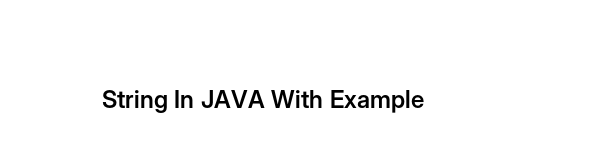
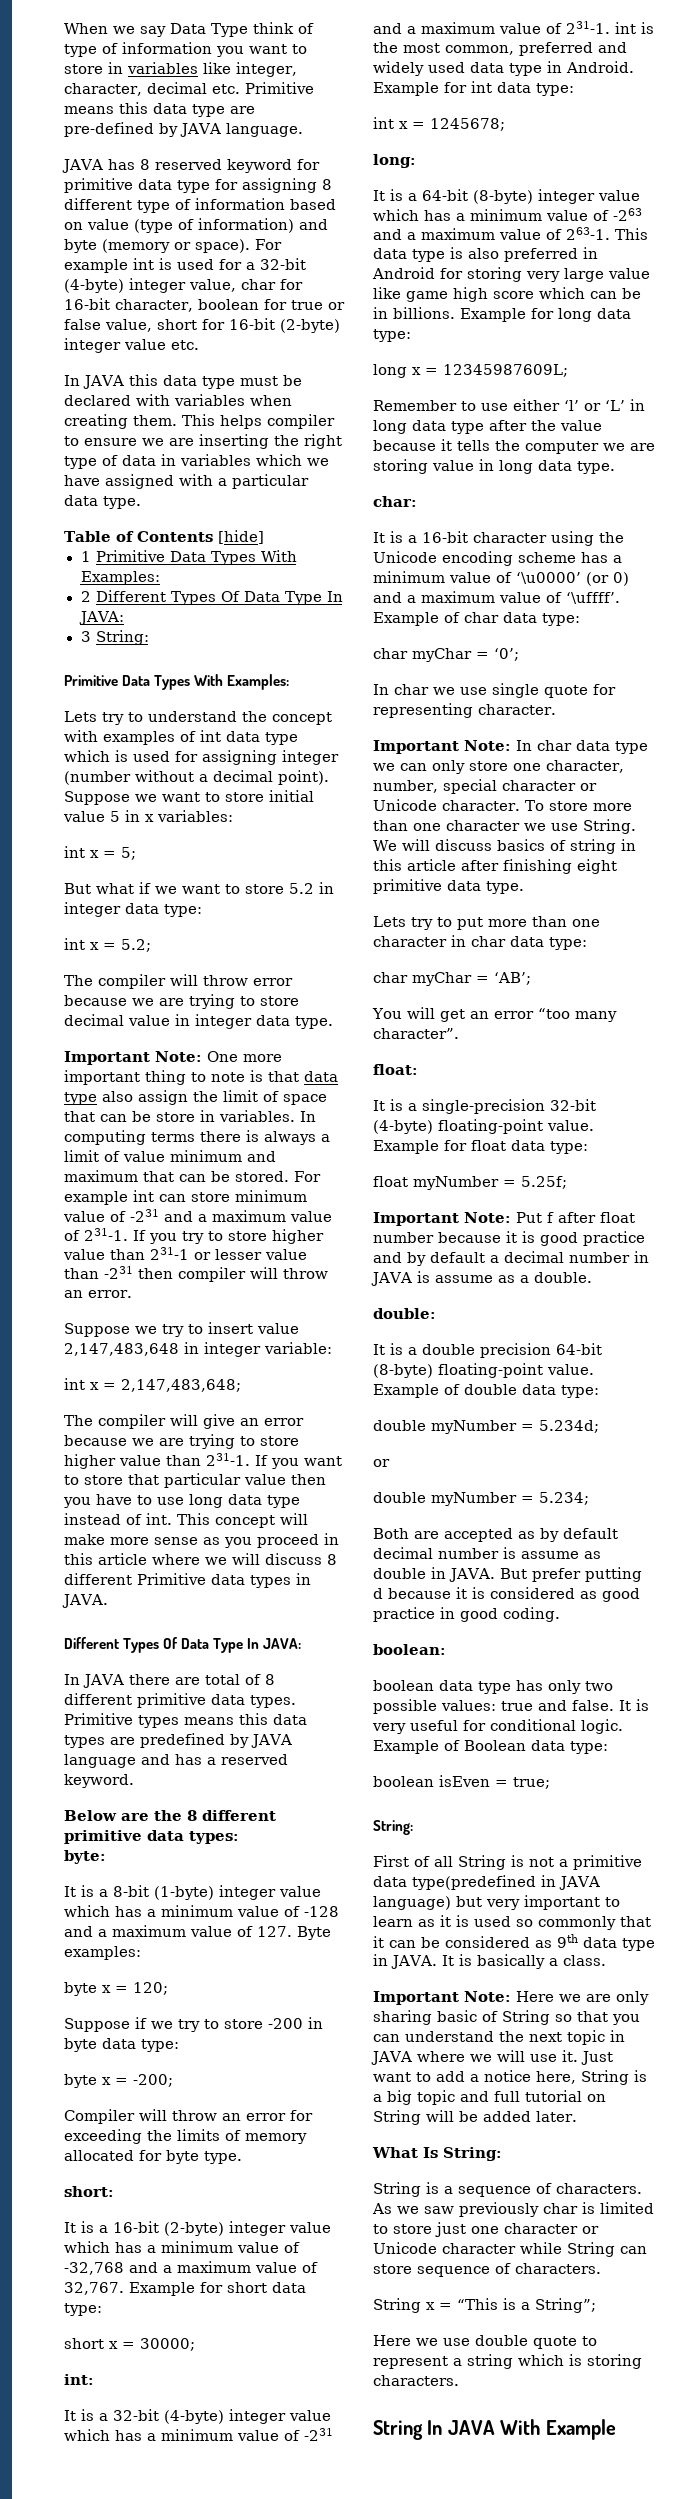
+ When we say Data Type think of type of information you want to store in variables like integer, character, decimal etc. Primitive means this data type are pre-defined by JAVA language.
+ JAVA has 8 reserved keyword for primitive data type for assigning 8 different type of information based on value (type of information) and byte (memory or space). For example int is used for a 32-bit (4-byte) integer value, char for 16-bit character, boolean for true or false value, short for 16-bit (2-byte) integer value etc.
+ In JAVA this data type must be declared with variables when creating them. This helps compiler to ensure we are inserting the right type of data in variables which we have assigned with a particular data type.
+ Table of Contents [hide]
+ 1 Primitive Data Types With Examples:
+ 2 Different Types Of Data Type In JAVA:
+ 3 String:
+ Primitive Data Types With Examples:
+ Lets try to understand the concept with examples of int data type which is used for assigning integer (number without a decimal point). Suppose we want to store initial value 5 in x variables:
+ int x = 5;
+ But what if we want to store 5.2 in integer data type:
+ int x = 5.2;
+ The compiler will throw error because we are trying to store decimal value in integer data type.
+ Important Note: One more important thing to note is that data type also assign the limit of space that can be store in variables. In computing terms there is always a limit of value minimum and maximum that can be stored. For example int can store minimum value of -231 and a maximum value of 231-1. If you try to store higher value than 231-1 or lesser value than -231 then compiler will throw an error.
+ Suppose we try to insert value 2,147,483,648 in integer variable:
+ int x = 2,147,483,648;
+ The compiler will give an error because we are trying to store higher value than 231-1. If you want to store that particular value then you have to use long data type instead of int. This concept will make more sense as you proceed in this article where we will discuss 8 different Primitive data types in JAVA.
+ Different Types Of Data Type In JAVA:
+ In JAVA there are total of 8 different primitive data types. Primitive types means this data types are predefined by JAVA language and has a reserved keyword.
+ Below are the 8 different primitive data types:
+ byte:
+ It is a 8-bit (1-byte) integer value which has a minimum value of -128 and a maximum value of 127. Byte examples:
+ byte x = 120;
+ Suppose if we try to store -200 in byte data type:
+ byte x = -200;
+ Compiler will throw an error for exceeding the limits of memory allocated for byte type.
+ short:
+ It is a 16-bit (2-byte) integer value which has a minimum value of -32,768 and a maximum value of 32,767. Example for short data type:
+ short x = 30000;
+ int:
+ It is a 32-bit (4-byte) integer value which has a minimum value of -231 and a maximum value of 231-1. int is the most common, preferred and widely used data type in Android. Example for int data type:
+ int x = 1245678;
+ long:
+ It is a 64-bit (8-byte) integer value which has a minimum value of -263 and a maximum value of 263-1. This data type is also preferred in Android for storing very large value like game high score which can be in billions. Example for long data type:
+ long x = 12345987609L;
+ Remember to use either ‘l’ or ‘L’ in long data type after the value because it tells the computer we are storing value in long data type.
+ char:
+ It is a 16-bit character using the Unicode encoding scheme has a minimum value of ‘\u0000’ (or 0) and a maximum value of ‘\uffff’. Example of char data type:
+ char myChar = ‘0’;
+ In char we use single quote for representing character.
+ Important Note: In char data type we can only store one character, number, special character or Unicode character. To store more than one character we use String. We will discuss basics of string in this article after finishing eight primitive data type.
+ Lets try to put more than one character in char data type:
+ char myChar = ‘AB’;
+ You will get an error “too many character”.
+ float:
+ It is a single-precision 32-bit (4-byte) floating-point value. Example for float data type:
+ float myNumber = 5.25f;
+ Important Note: Put f after float number because it is good practice and by default a decimal number in JAVA is assume as a double.
+ double:
+ It is a double precision 64-bit (8-byte) floating-point value. Example of double data type:
+ double myNumber = 5.234d;
+ or
+ double myNumber = 5.234;
+ Both are accepted as by default decimal number is assume as double in JAVA. But prefer putting d because it is considered as good practice in good coding.
+ boolean:
+ boolean data type has only two possible values: true and false. It is very useful for conditional logic. Example of Boolean data type:
+ boolean isEven = true;
+ String:
+ First of all String is not a primitive data type(predefined in JAVA language) but very important to learn as it is used so commonly that it can be considered as 9th data type in JAVA. It is basically a class.
+ Important Note: Here we are only sharing basic of String so that you can understand the next topic in JAVA where we will use it. Just want to add a notice here, String is a big topic and full tutorial on String will be added later.
+ What Is String:
+ String is a sequence of characters. As we saw previously char is limited to store just one character or Unicode character while String can store sequence of characters.
+ String x = “This is a String”;
+ Here we use double quote to represent a string which is storing characters.

